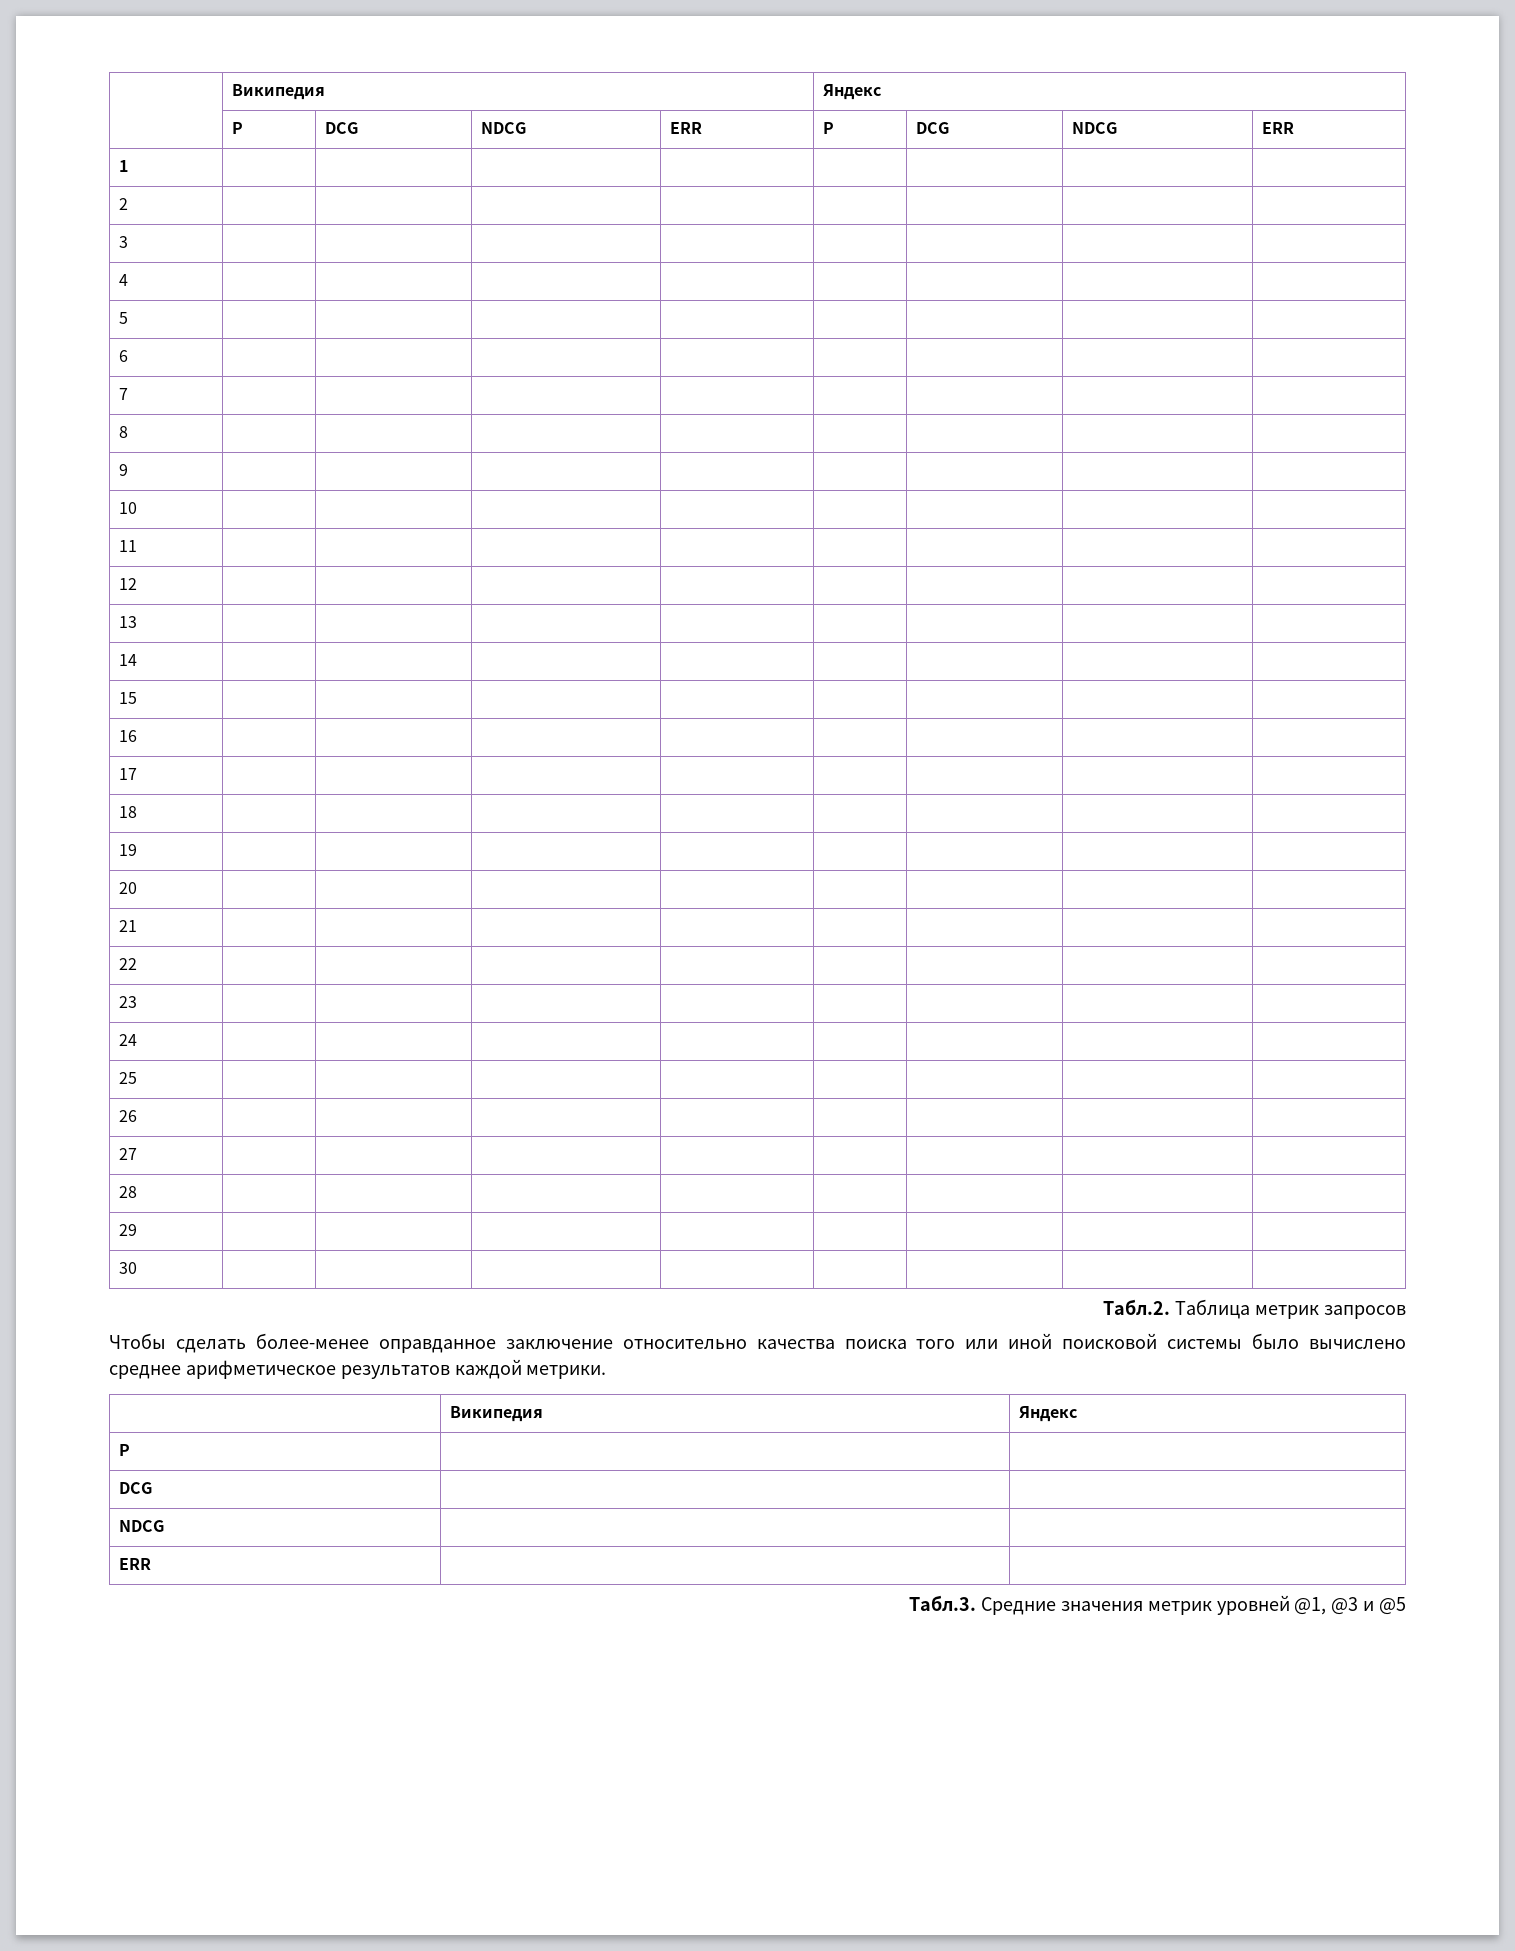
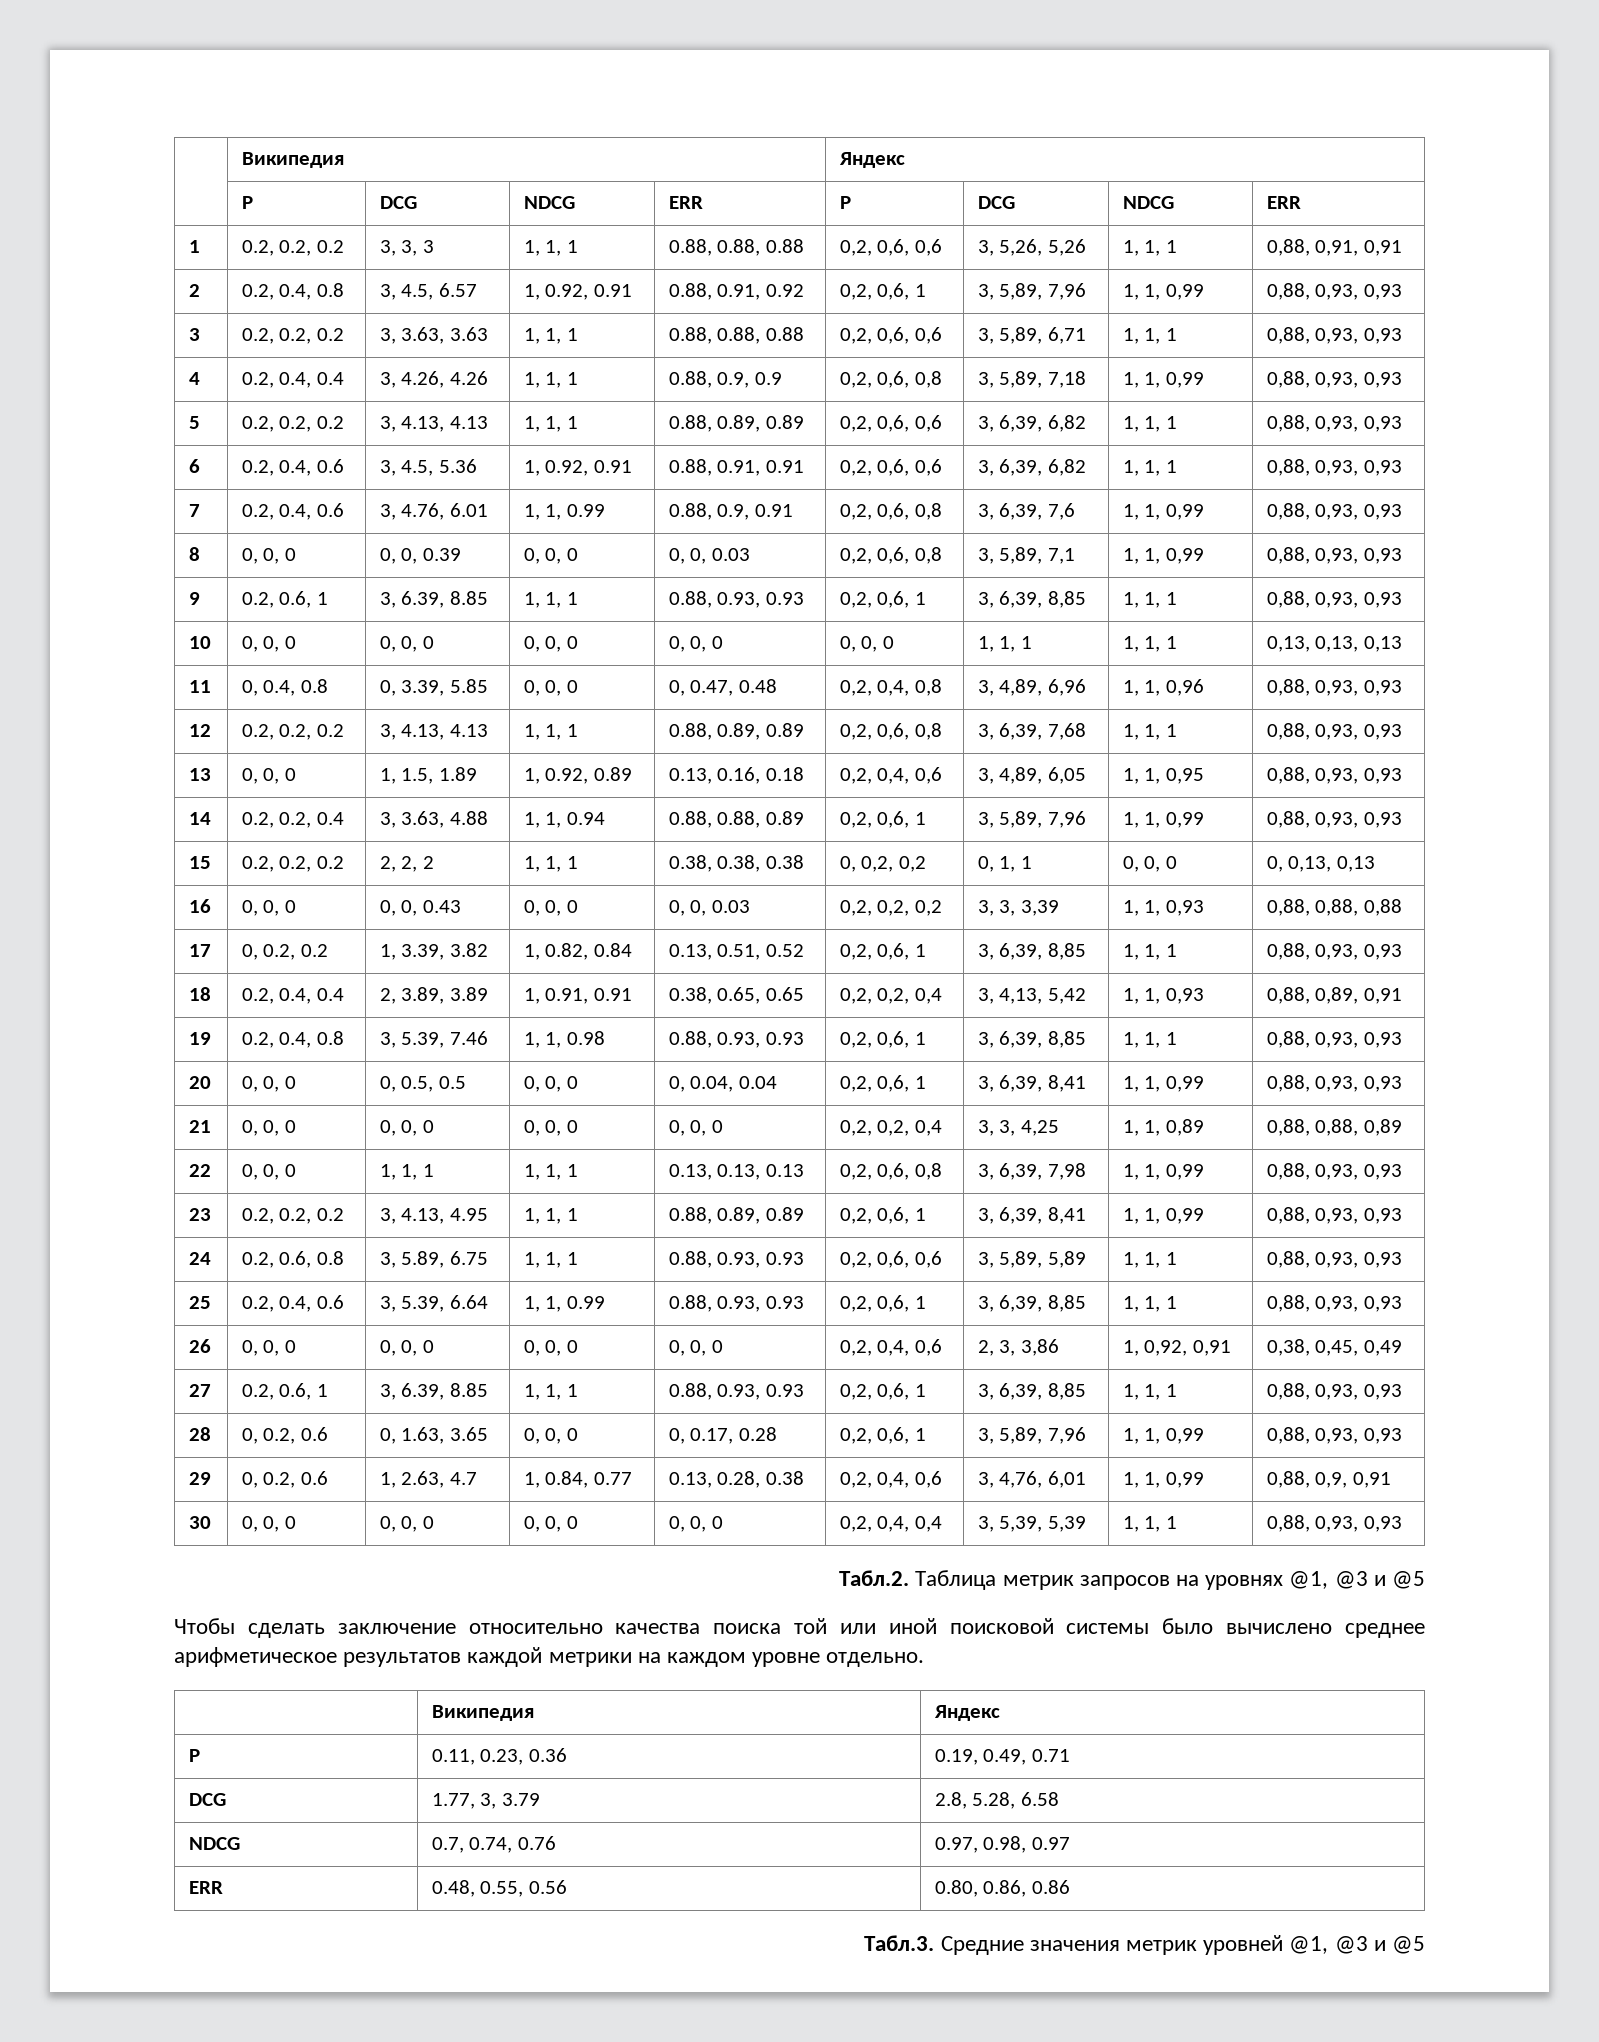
- 1 | | | | | | | |
- 2 | | | | | | | |
- 3 | | | | | | | |
- 4 | | | | | | | |
- 5 | | | | | | | |
- 6 | | | | | | | |
- 7 | | | | | | | |
- 8 | | | | | | | |
- 9 | | | | | | | |
- 10 | | | | | | | |
- 11 | | | | | | | |
- 12 | | | | | | | |
- 13 | | | | | | | |
- 14 | | | | | | | |
- 15 | | | | | | | |
- 16 | | | | | | | |
- 17 | | | | | | | |
- 18 | | | | | | | |
- 19 | | | | | | | |
- 20 | | | | | | | |
- 21 | | | | | | | |
- 22 | | | | | | | |
- 23 | | | | | | | |
- 24 | | | | | | | |
- 25 | | | | | | | |
- 26 | | | | | | | |
- 27 | | | | | | | |
- 28 | | | | | | | |
- 29 | | | | | | | |
- 30 | | | | | | | |
- Табл.2. Таблица метрик запросов
+ 1 | 0.2, 0.2, 0.2 | 3, 3, 3 | 1, 1, 1 | 0.88, 0.88, 0.88 | 0,2, 0,6, 0,6 | 3, 5,26, 5,26 | 1, 1, 1 | 0,88, 0,91, 0,91
+ 2 | 0.2, 0.4, 0.8 | 3, 4.5, 6.57 | 1, 0.92, 0.91 | 0.88, 0.91, 0.92 | 0,2, 0,6, 1 | 3, 5,89, 7,96 | 1, 1, 0,99 | 0,88, 0,93, 0,93
+ 3 | 0.2, 0.2, 0.2 | 3, 3.63, 3.63 | 1, 1, 1 | 0.88, 0.88, 0.88 | 0,2, 0,6, 0,6 | 3, 5,89, 6,71 | 1, 1, 1 | 0,88, 0,93, 0,93
+ 4 | 0.2, 0.4, 0.4 | 3, 4.26, 4.26 | 1, 1, 1 | 0.88, 0.9, 0.9 | 0,2, 0,6, 0,8 | 3, 5,89, 7,18 | 1, 1, 0,99 | 0,88, 0,93, 0,93
+ 5 | 0.2, 0.2, 0.2 | 3, 4.13, 4.13 | 1, 1, 1 | 0.88, 0.89, 0.89 | 0,2, 0,6, 0,6 | 3, 6,39, 6,82 | 1, 1, 1 | 0,88, 0,93, 0,93
+ 6 | 0.2, 0.4, 0.6 | 3, 4.5, 5.36 | 1, 0.92, 0.91 | 0.88, 0.91, 0.91 | 0,2, 0,6, 0,6 | 3, 6,39, 6,82 | 1, 1, 1 | 0,88, 0,93, 0,93
+ 7 | 0.2, 0.4, 0.6 | 3, 4.76, 6.01 | 1, 1, 0.99 | 0.88, 0.9, 0.91 | 0,2, 0,6, 0,8 | 3, 6,39, 7,6 | 1, 1, 0,99 | 0,88, 0,93, 0,93
+ 8 | 0, 0, 0 | 0, 0, 0.39 | 0, 0, 0 | 0, 0, 0.03 | 0,2, 0,6, 0,8 | 3, 5,89, 7,1 | 1, 1, 0,99 | 0,88, 0,93, 0,93
+ 9 | 0.2, 0.6, 1 | 3, 6.39, 8.85 | 1, 1, 1 | 0.88, 0.93, 0.93 | 0,2, 0,6, 1 | 3, 6,39, 8,85 | 1, 1, 1 | 0,88, 0,93, 0,93
+ 10 | 0, 0, 0 | 0, 0, 0 | 0, 0, 0 | 0, 0, 0 | 0, 0, 0 | 1, 1, 1 | 1, 1, 1 | 0,13, 0,13, 0,13
+ 11 | 0, 0.4, 0.8 | 0, 3.39, 5.85 | 0, 0, 0 | 0, 0.47, 0.48 | 0,2, 0,4, 0,8 | 3, 4,89, 6,96 | 1, 1, 0,96 | 0,88, 0,93, 0,93
+ 12 | 0.2, 0.2, 0.2 | 3, 4.13, 4.13 | 1, 1, 1 | 0.88, 0.89, 0.89 | 0,2, 0,6, 0,8 | 3, 6,39, 7,68 | 1, 1, 1 | 0,88, 0,93, 0,93
+ 13 | 0, 0, 0 | 1, 1.5, 1.89 | 1, 0.92, 0.89 | 0.13, 0.16, 0.18 | 0,2, 0,4, 0,6 | 3, 4,89, 6,05 | 1, 1, 0,95 | 0,88, 0,93, 0,93
+ 14 | 0.2, 0.2, 0.4 | 3, 3.63, 4.88 | 1, 1, 0.94 | 0.88, 0.88, 0.89 | 0,2, 0,6, 1 | 3, 5,89, 7,96 | 1, 1, 0,99 | 0,88, 0,93, 0,93
+ 15 | 0.2, 0.2, 0.2 | 2, 2, 2 | 1, 1, 1 | 0.38, 0.38, 0.38 | 0, 0,2, 0,2 | 0, 1, 1 | 0, 0, 0 | 0, 0,13, 0,13
+ 16 | 0, 0, 0 | 0, 0, 0.43 | 0, 0, 0 | 0, 0, 0.03 | 0,2, 0,2, 0,2 | 3, 3, 3,39 | 1, 1, 0,93 | 0,88, 0,88, 0,88
+ 17 | 0, 0.2, 0.2 | 1, 3.39, 3.82 | 1, 0.82, 0.84 | 0.13, 0.51, 0.52 | 0,2, 0,6, 1 | 3, 6,39, 8,85 | 1, 1, 1 | 0,88, 0,93, 0,93
+ 18 | 0.2, 0.4, 0.4 | 2, 3.89, 3.89 | 1, 0.91, 0.91 | 0.38, 0.65, 0.65 | 0,2, 0,2, 0,4 | 3, 4,13, 5,42 | 1, 1, 0,93 | 0,88, 0,89, 0,91
+ 19 | 0.2, 0.4, 0.8 | 3, 5.39, 7.46 | 1, 1, 0.98 | 0.88, 0.93, 0.93 | 0,2, 0,6, 1 | 3, 6,39, 8,85 | 1, 1, 1 | 0,88, 0,93, 0,93
+ 20 | 0, 0, 0 | 0, 0.5, 0.5 | 0, 0, 0 | 0, 0.04, 0.04 | 0,2, 0,6, 1 | 3, 6,39, 8,41 | 1, 1, 0,99 | 0,88, 0,93, 0,93
+ 21 | 0, 0, 0 | 0, 0, 0 | 0, 0, 0 | 0, 0, 0 | 0,2, 0,2, 0,4 | 3, 3, 4,25 | 1, 1, 0,89 | 0,88, 0,88, 0,89
+ 22 | 0, 0, 0 | 1, 1, 1 | 1, 1, 1 | 0.13, 0.13, 0.13 | 0,2, 0,6, 0,8 | 3, 6,39, 7,98 | 1, 1, 0,99 | 0,88, 0,93, 0,93
+ 23 | 0.2, 0.2, 0.2 | 3, 4.13, 4.95 | 1, 1, 1 | 0.88, 0.89, 0.89 | 0,2, 0,6, 1 | 3, 6,39, 8,41 | 1, 1, 0,99 | 0,88, 0,93, 0,93
+ 24 | 0.2, 0.6, 0.8 | 3, 5.89, 6.75 | 1, 1, 1 | 0.88, 0.93, 0.93 | 0,2, 0,6, 0,6 | 3, 5,89, 5,89 | 1, 1, 1 | 0,88, 0,93, 0,93
+ 25 | 0.2, 0.4, 0.6 | 3, 5.39, 6.64 | 1, 1, 0.99 | 0.88, 0.93, 0.93 | 0,2, 0,6, 1 | 3, 6,39, 8,85 | 1, 1, 1 | 0,88, 0,93, 0,93
+ 26 | 0, 0, 0 | 0, 0, 0 | 0, 0, 0 | 0, 0, 0 | 0,2, 0,4, 0,6 | 2, 3, 3,86 | 1, 0,92, 0,91 | 0,38, 0,45, 0,49
+ 27 | 0.2, 0.6, 1 | 3, 6.39, 8.85 | 1, 1, 1 | 0.88, 0.93, 0.93 | 0,2, 0,6, 1 | 3, 6,39, 8,85 | 1, 1, 1 | 0,88, 0,93, 0,93
+ 28 | 0, 0.2, 0.6 | 0, 1.63, 3.65 | 0, 0, 0 | 0, 0.17, 0.28 | 0,2, 0,6, 1 | 3, 5,89, 7,96 | 1, 1, 0,99 | 0,88, 0,93, 0,93
+ 29 | 0, 0.2, 0.6 | 1, 2.63, 4.7 | 1, 0.84, 0.77 | 0.13, 0.28, 0.38 | 0,2, 0,4, 0,6 | 3, 4,76, 6,01 | 1, 1, 0,99 | 0,88, 0,9, 0,91
+ 30 | 0, 0, 0 | 0, 0, 0 | 0, 0, 0 | 0, 0, 0 | 0,2, 0,4, 0,4 | 3, 5,39, 5,39 | 1, 1, 1 | 0,88, 0,93, 0,93
+ Табл.2. Таблица метрик запросов на уровнях @1, @3 и @5
- Чтобы сделать более-менее оправданное заключение относительно качества поиска того или иной поисковой системы было вычислено среднее арифметическое результатов каждой метрики.
+ Чтобы сделать заключение относительно качества поиска той или иной поисковой системы было вычислено среднее арифметическое результатов каждой метрики на каждом уровне отдельно.
  | Википедия | Яндекс
- P | |
- DCG | |
- NDCG | |
- ERR | |
+ P | 0.11, 0.23, 0.36 | 0.19, 0.49, 0.71
+ DCG | 1.77, 3, 3.79 | 2.8, 5.28, 6.58
+ NDCG | 0.7, 0.74, 0.76 | 0.97, 0.98, 0.97
+ ERR | 0.48, 0.55, 0.56 | 0.80, 0.86, 0.86

